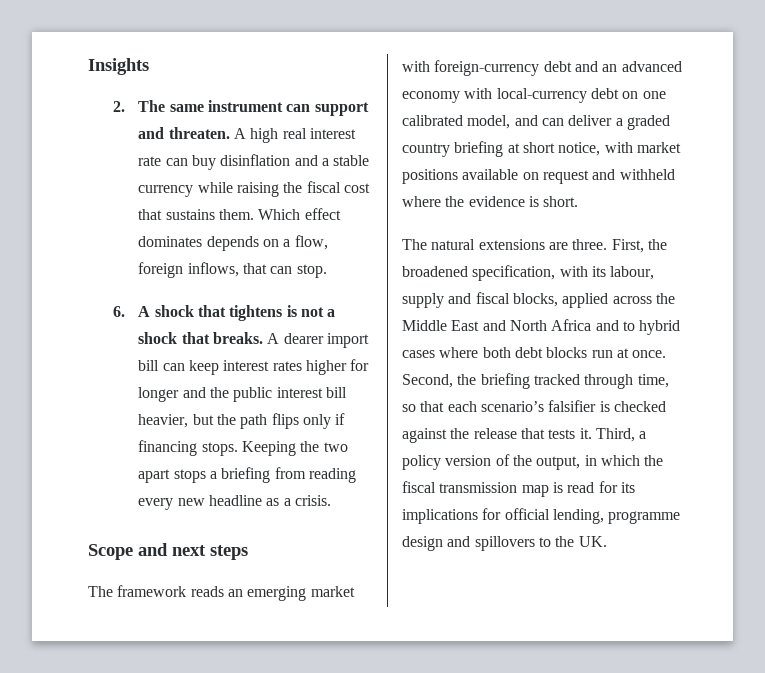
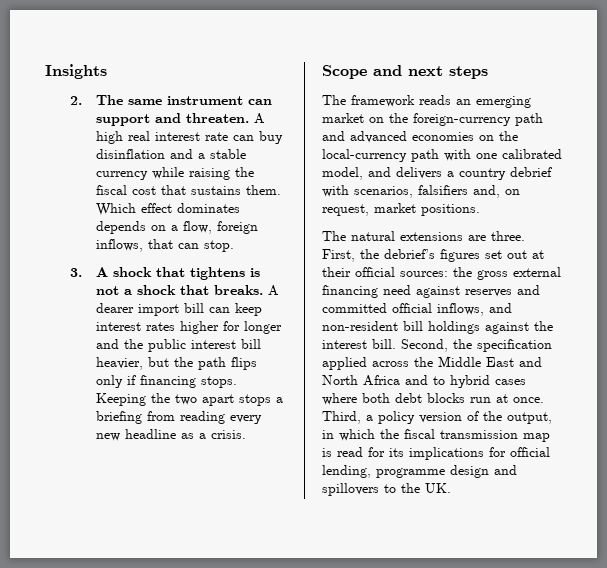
- 6. A shock that tightens is not a shock that breaks.
+ 3. A shock that tightens is not a shock that breaks.
- The framework reads an emerging market with foreign-currency debt and an advanced economy with local-currency debt on one calibrated model, and can deliver a graded country briefing at short notice, with market positions available on request and withheld where the evidence is short.
+ The framework reads an emerging market on the foreign-currency path and advanced economies on the local-currency path with one calibrated model, and delivers a country debrief with scenarios, falsifiers and, on request, market positions.
- First, the broadened specification, with its labour, supply and fiscal blocks, applied across the Middle East and North Africa and to hybrid cases where both debt blocks run at once.
+ First, the debrief’s figures set out at their official sources: the gross external financing need against reserves and committed official inflows, and non-resident bill holdings against the interest bill. Second, the specification applied across the Middle East and North Africa and to hybrid cases where both debt blocks run at once.
- Second, the briefing tracked through time, so that each scenario’s falsifier is checked against the release that tests it.

